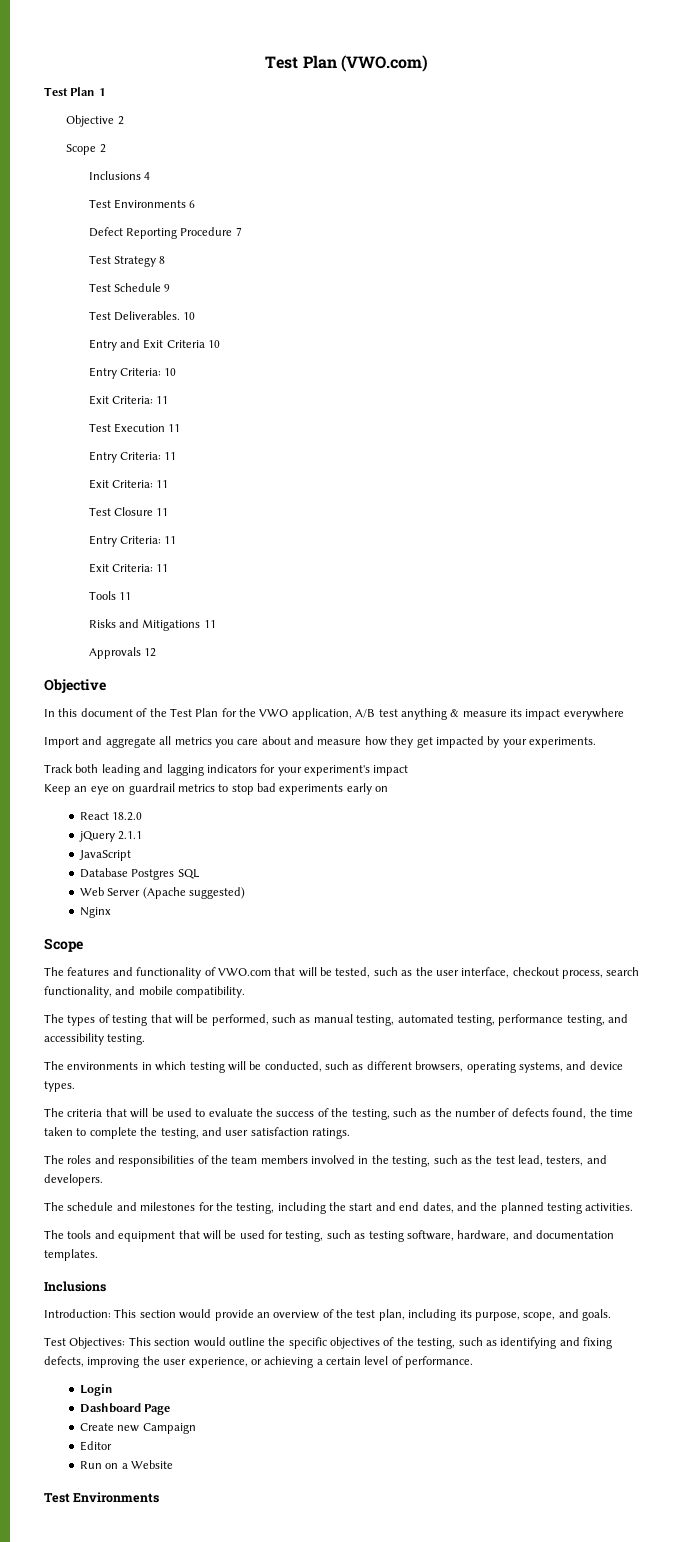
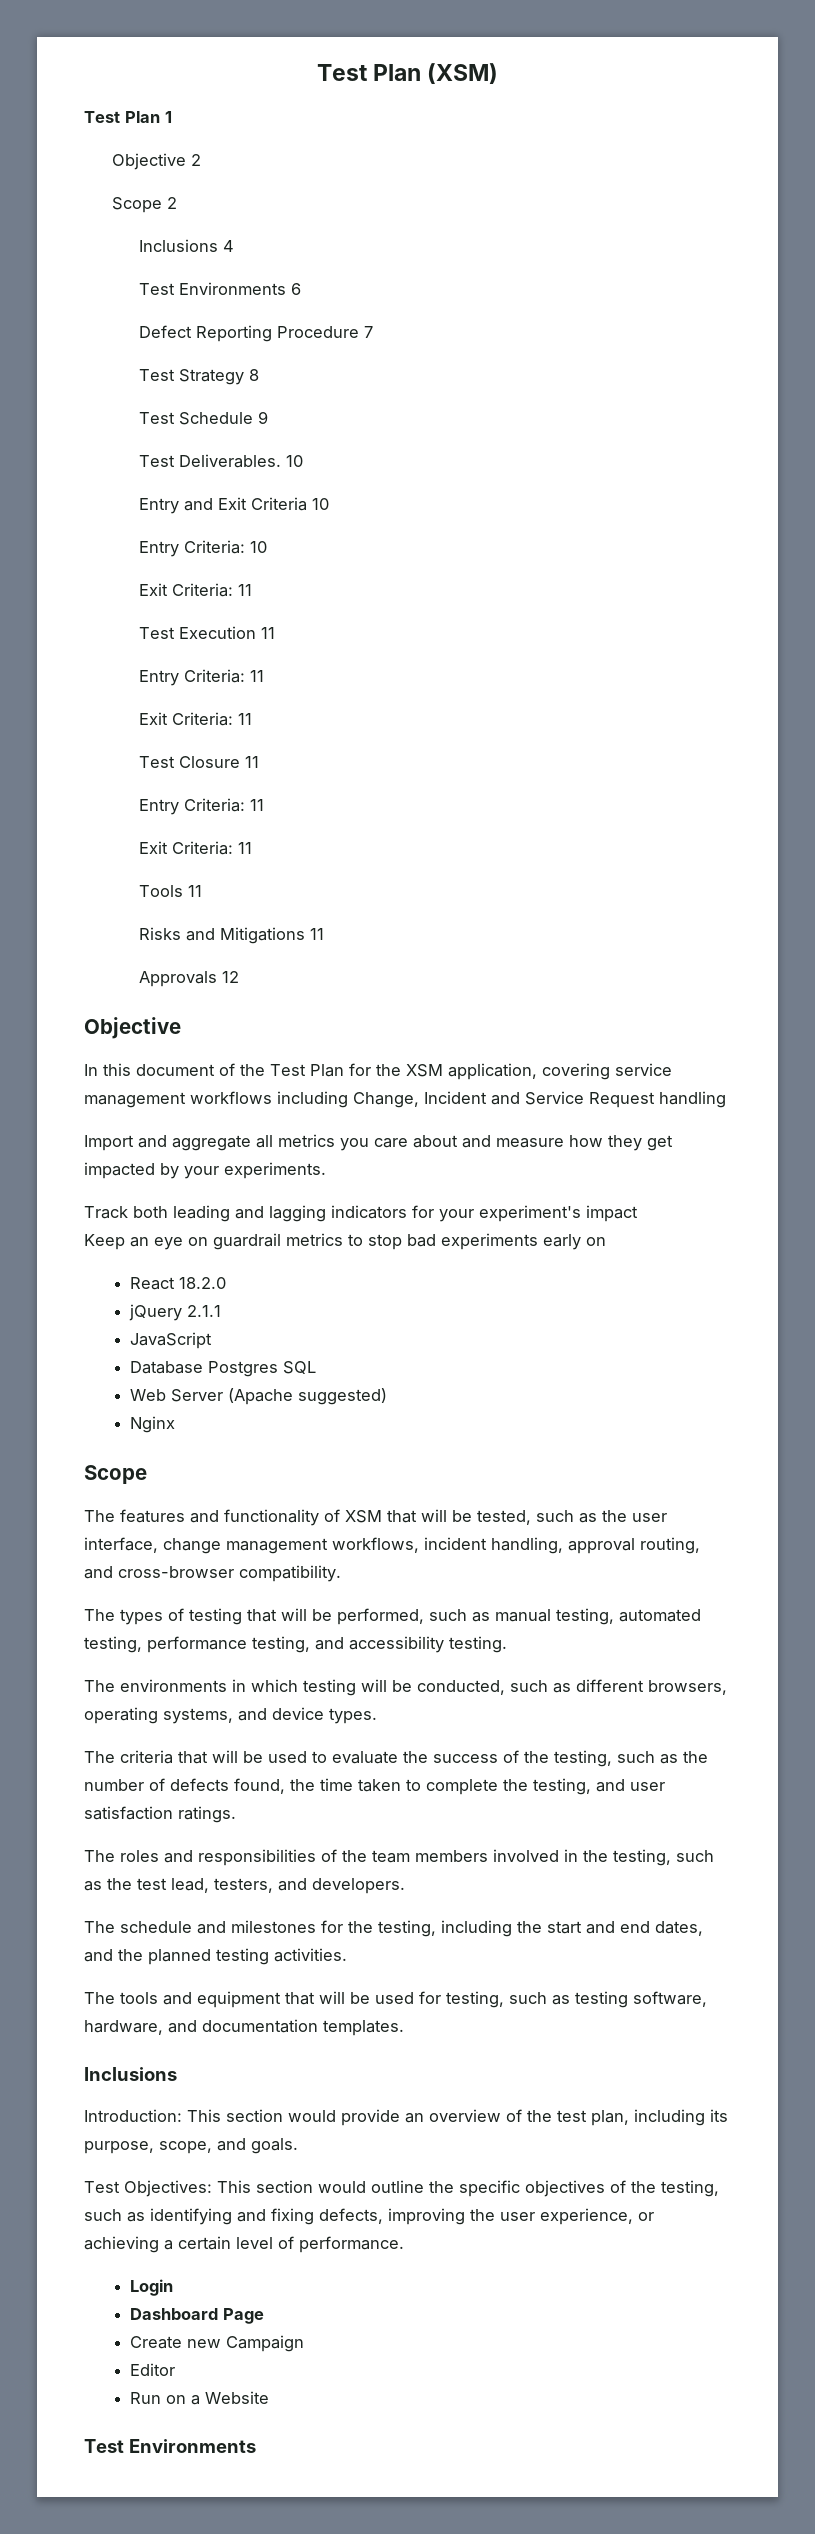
- Test Plan (VWO.com)
+ Test Plan (XSM)
- In this document of the Test Plan for the VWO application, A/B test anything & measure its impact everywhere
+ In this document of the Test Plan for the XSM application, covering service management workflows including Change, Incident and Service Request handling
- The features and functionality of VWO.com that will be tested, such as the user interface, checkout process, search functionality, and mobile compatibility.
+ The features and functionality of XSM that will be tested, such as the user interface, change management workflows, incident handling, approval routing, and cross-browser compatibility.

